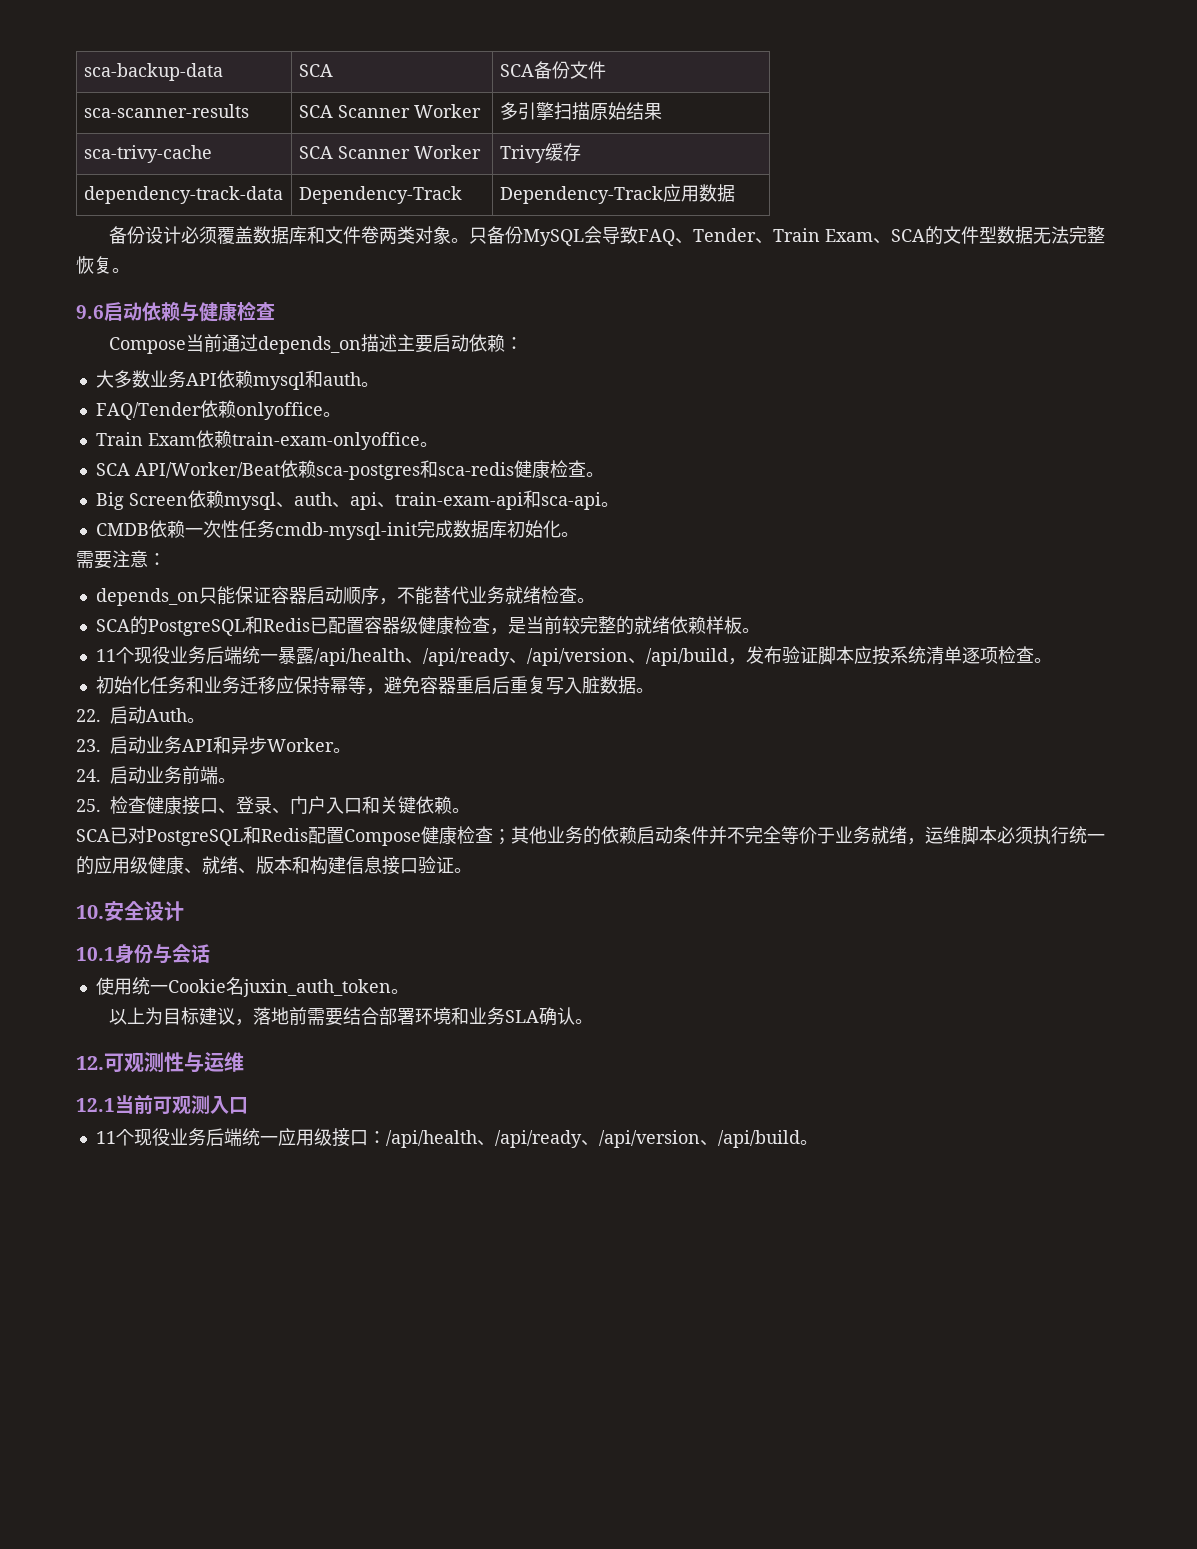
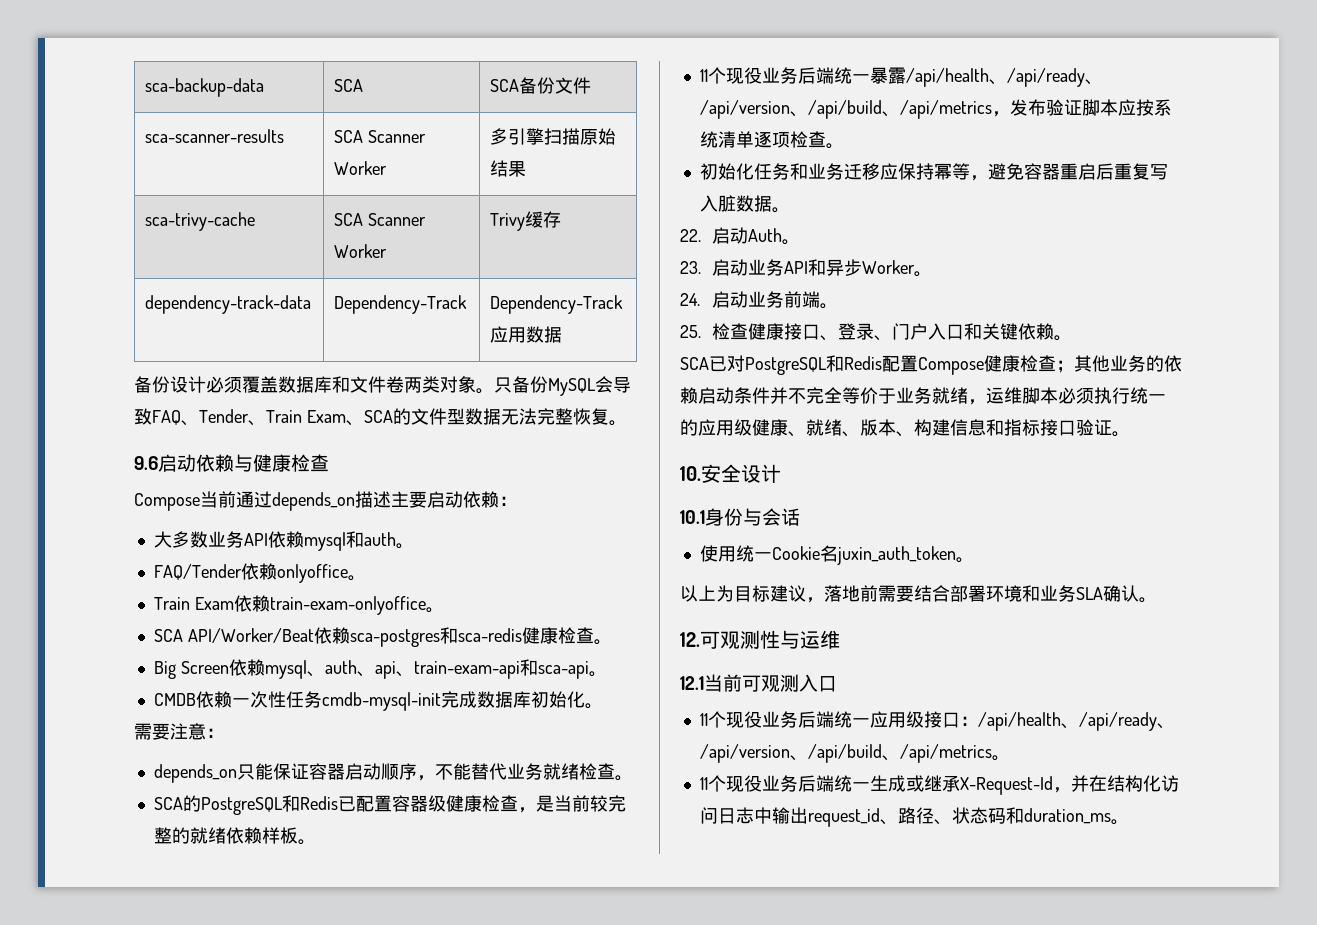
- 11个现役业务后端统一暴露/api/health、/api/ready、/api/version、/api/build，发布验证脚本应按系统清单逐项检查。
+ 11个现役业务后端统一暴露/api/health、/api/ready、/api/version、/api/build、/api/metrics，发布验证脚本应按系统清单逐项检查。
- SCA已对PostgreSQL和Redis配置Compose健康检查；其他业务的依赖启动条件并不完全等价于业务就绪，运维脚本必须执行统一的应用级健康、就绪、版本和构建信息接口验证。
+ SCA已对PostgreSQL和Redis配置Compose健康检查；其他业务的依赖启动条件并不完全等价于业务就绪，运维脚本必须执行统一的应用级健康、就绪、版本、构建信息和指标接口验证。
- 11个现役业务后端统一应用级接口：/api/health、/api/ready、/api/version、/api/build。
+ 11个现役业务后端统一应用级接口：/api/health、/api/ready、/api/version、/api/build、/api/metrics。
+ 11个现役业务后端统一生成或继承X-Request-Id，并在结构化访问日志中输出request_id、路径、状态码和duration_ms。

